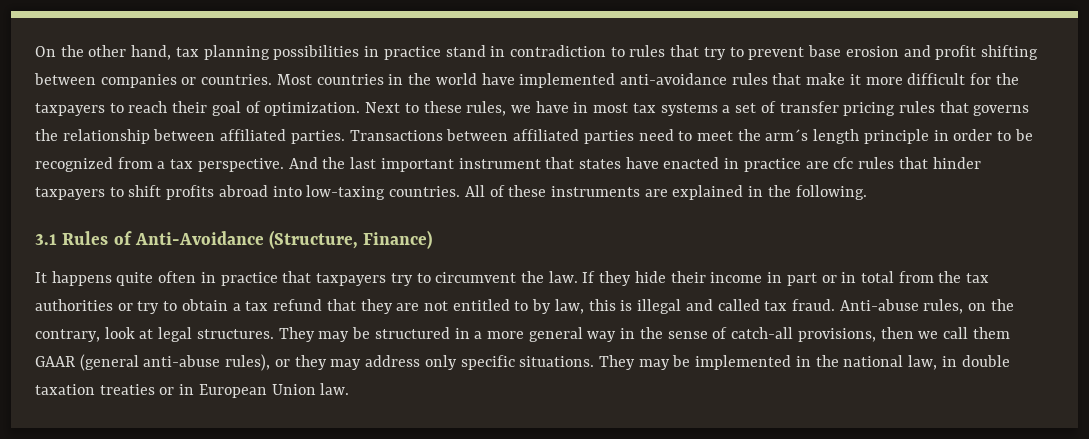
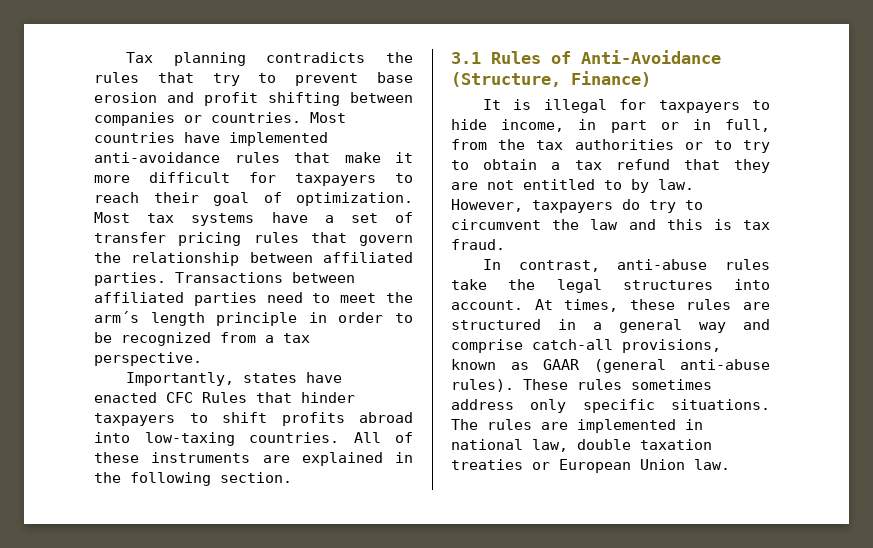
- On the other hand, tax planning possibilities in practice stand in contradiction to rules that try to prevent base erosion and profit shifting between companies or countries.
+ Tax planning contradicts the rules that try to prevent base erosion and profit shifting between companies or countries.
- Most countries in the world have implemented anti-avoidance rules that make it more difficult for the taxpayers to reach their goal of optimization.
+ Most countries have implemented anti-avoidance rules that make it more difficult for taxpayers to reach their goal of optimization.
- Next to these rules, we have in most tax systems a set of transfer pricing rules that governs the relationship between affiliated parties.
+ Most tax systems have a set of transfer pricing rules that govern the relationship between affiliated parties.
- Transactions between affiliated parties need to meet the arm´s length principle in order to be recognized from a tax perspective. And the last important instrument that states have enacted in practice are cfc rules that hinder taxpayers to shift profits abroad into low-taxing countries.
+ Transactions between affiliated parties need to meet the arm´s length principle in order to be recognized from a tax perspective.
+ Importantly, states have enacted CFC Rules that hinder taxpayers to shift profits abroad into low-taxing countries.
- All of these instruments are explained in the following.
+ All of these instruments are explained in the following section.
- It happens quite often in practice that taxpayers try to circumvent the law. If they hide their income in part or in total from the tax authorities or try to obtain a tax refund that they are not entitled to by law, this is illegal and called tax fraud. Anti-abuse rules, on the contrary, look at legal structures. They may be structured in a more general way in the sense of catch-all provisions, then we call them GAAR (general anti-abuse rules), or they may address only specific situations.
+ It is illegal for taxpayers to hide income, in part or in full, from the tax authorities or to try to obtain a tax refund that they are not entitled to by law. However, taxpayers do try to circumvent the law and this is tax fraud.
+ In contrast, anti-abuse rules take the legal structures into account. At times, these rules are structured in a general way and comprise catch-all provisions, known as GAAR (general anti-abuse rules). These rules sometimes address only specific situations.
- They may be implemented in the national law, in double taxation treaties or in European Union law.
+ The rules are implemented in national law, double taxation treaties or European Union law.

